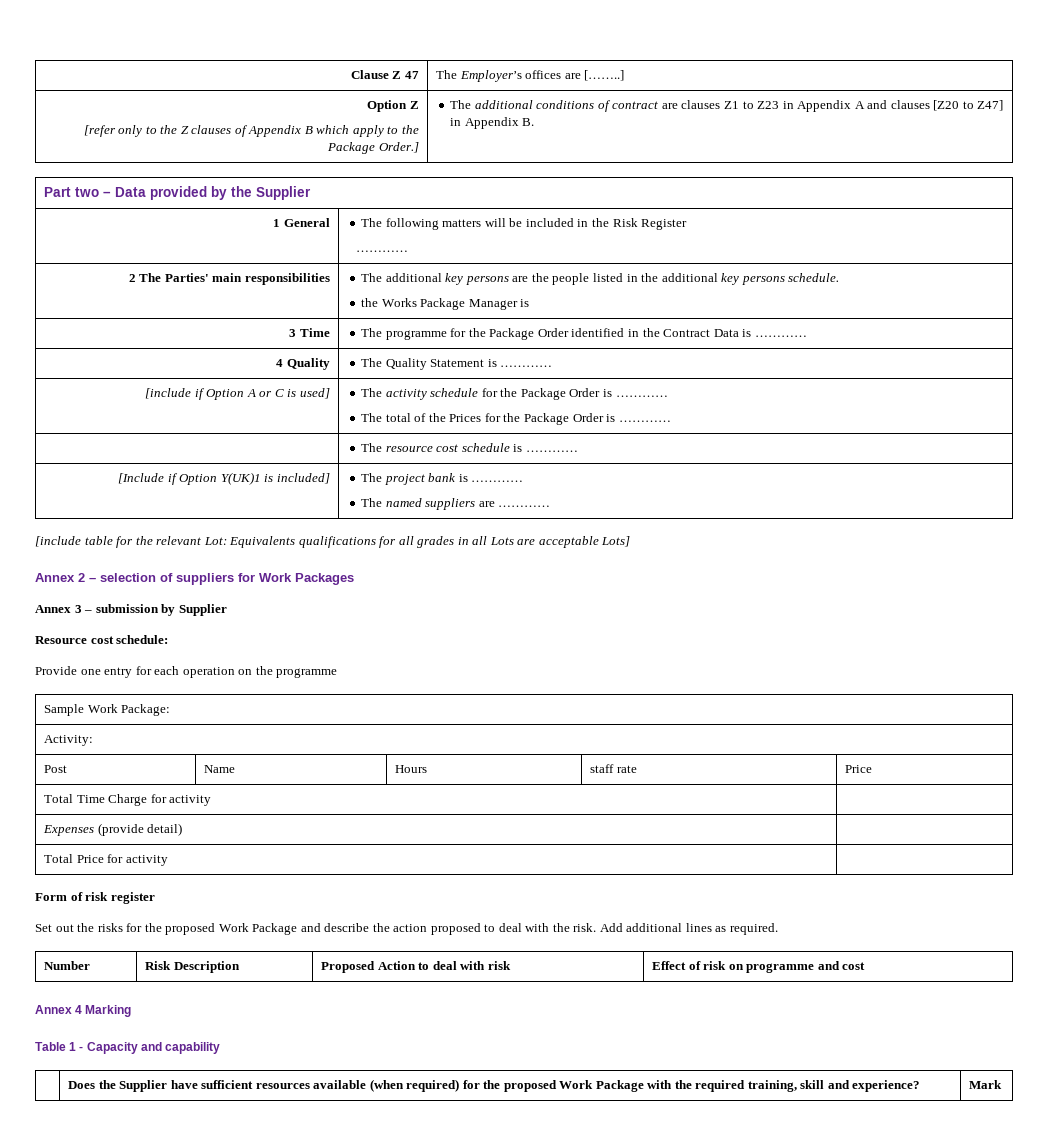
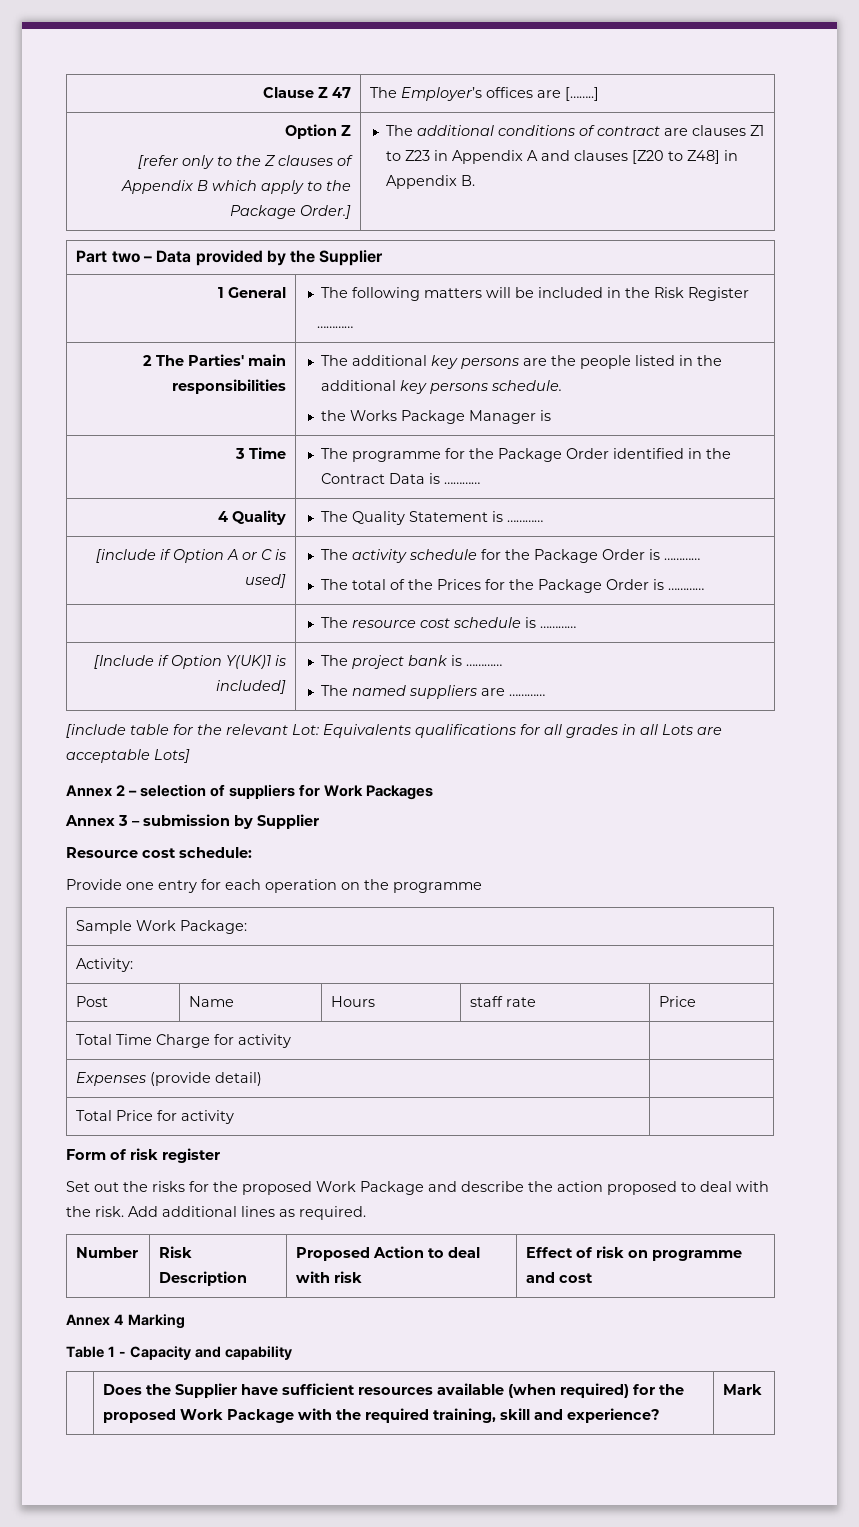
  Option Z
- [refer only to the Z clauses of Appendix B which apply to the Package Order.] | The additional conditions of contract are clauses Z1 to Z23 in Appendix A and clauses [Z20 to Z47] in Appendix B.
+ [refer only to the Z clauses of Appendix B which apply to the Package Order.] | The additional conditions of contract are clauses Z1 to Z23 in Appendix A and clauses [Z20 to Z48] in Appendix B.

